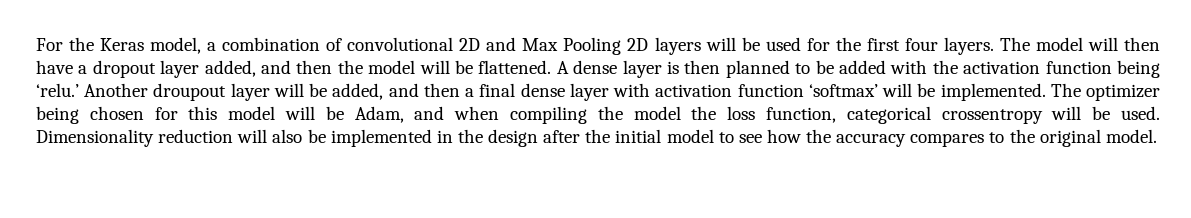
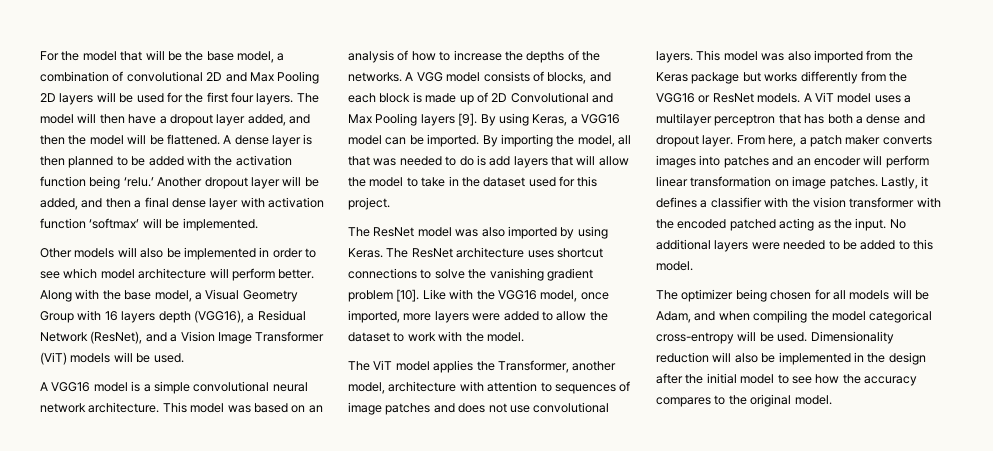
- For the Keras model, a combination of convolutional 2D and Max Pooling 2D layers will be used for the first four layers.
+ For the model that will be the base model, a combination of convolutional 2D and Max Pooling 2D layers will be used for the first four layers.
- Another droupout layer will be added, and then a final dense layer with activation function ‘softmax’ will be implemented. The optimizer being chosen for this model will be Adam, and when compiling the model the loss function, categorical crossentropy will be used.
+ Another dropout layer will be added, and then a final dense layer with activation function ‘softmax’ will be implemented.
+ Other models will also be implemented in order to see which model architecture will perform better. Along with the base model, a Visual Geometry Group with 16 layers depth (VGG16), a Residual Network (ResNet), and a Vision Image Transformer (ViT) models will be used.
+ A VGG16 model is a simple convolutional neural network architecture. This model was based on an analysis of how to increase the depths of the networks. A VGG model consists of blocks, and each block is made up of 2D Convolutional and Max Pooling layers [9]. By using Keras, a VGG16 model can be imported. By importing the model, all that was needed to do is add layers that will allow the model to take in the dataset used for this project.
+ The ResNet model was also imported by using Keras. The ResNet architecture uses shortcut connections to solve the vanishing gradient problem [10]. Like with the VGG16 model, once imported, more layers were added to allow the dataset to work with the model.
+ The ViT model applies the Transformer, another model, architecture with attention to sequences of image patches and does not use convolutional layers. This model was also imported from the Keras package but works differently from the VGG16 or ResNet models. A ViT model uses a multilayer perceptron that has both a dense and dropout layer. From here, a patch maker converts images into patches and an encoder will perform linear transformation on image patches. Lastly, it defines a classifier with the vision transformer with the encoded patched acting as the input. No additional layers were needed to be added to this model.
+ The optimizer being chosen for all models will be Adam, and when compiling the model categorical cross-entropy will be used.

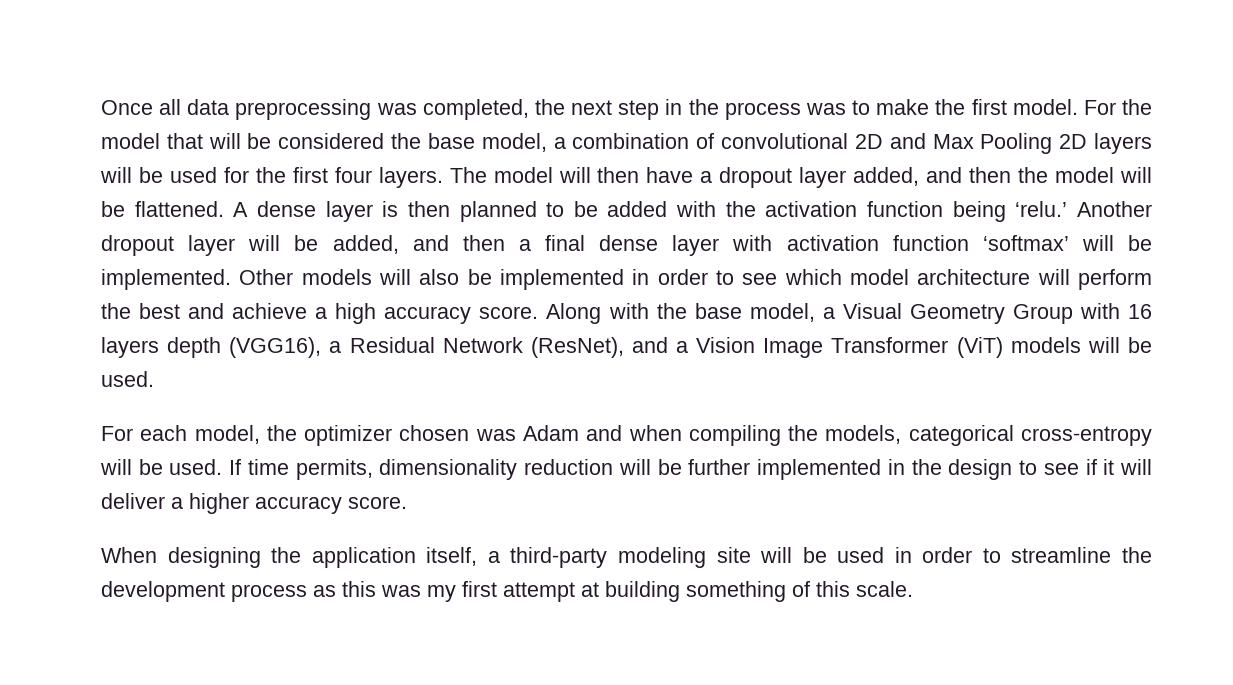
+ Once all data preprocessing was completed, the next step in the process was to make the first model.
- For the model that will be the base model, a combination of convolutional 2D and Max Pooling 2D layers will be used for the first four layers.
+ For the model that will be considered the base model, a combination of convolutional 2D and Max Pooling 2D layers will be used for the first four layers.
- Another dropout layer will be added, and then a final dense layer with activation function ‘softmax’ will be implemented.
- Other models will also be implemented in order to see which model architecture will perform better.
+ Another dropout layer will be added, and then a final dense layer with activation function ‘softmax’ will be implemented. Other models will also be implemented in order to see which model architecture will perform the best and achieve a high accuracy score.
- A VGG16 model is a simple convolutional neural network architecture. This model was based on an analysis of how to increase the depths of the networks. A VGG model consists of blocks, and each block is made up of 2D Convolutional and Max Pooling layers [9]. By using Keras, a VGG16 model can be imported. By importing the model, all that was needed to do is add layers that will allow the model to take in the dataset used for this project.
- The ResNet model was also imported by using Keras. The ResNet architecture uses shortcut connections to solve the vanishing gradient problem [10]. Like with the VGG16 model, once imported, more layers were added to allow the dataset to work with the model.
- The ViT model applies the Transformer, another model, architecture with attention to sequences of image patches and does not use convolutional layers. This model was also imported from the Keras package but works differently from the VGG16 or ResNet models. A ViT model uses a multilayer perceptron that has both a dense and dropout layer. From here, a patch maker converts images into patches and an encoder will perform linear transformation on image patches. Lastly, it defines a classifier with the vision transformer with the encoded patched acting as the input. No additional layers were needed to be added to this model.
- The optimizer being chosen for all models will be Adam, and when compiling the model categorical cross-entropy will be used.
+ For each model, the optimizer chosen was Adam and when compiling the models, categorical cross-entropy will be used.
- Dimensionality reduction will also be implemented in the design after the initial model to see how the accuracy compares to the original model.
+ If time permits, dimensionality reduction will be further implemented in the design to see if it will deliver a higher accuracy score.
+ When designing the application itself, a third-party modeling site will be used in order to streamline the development process as this was my first attempt at building something of this scale.

